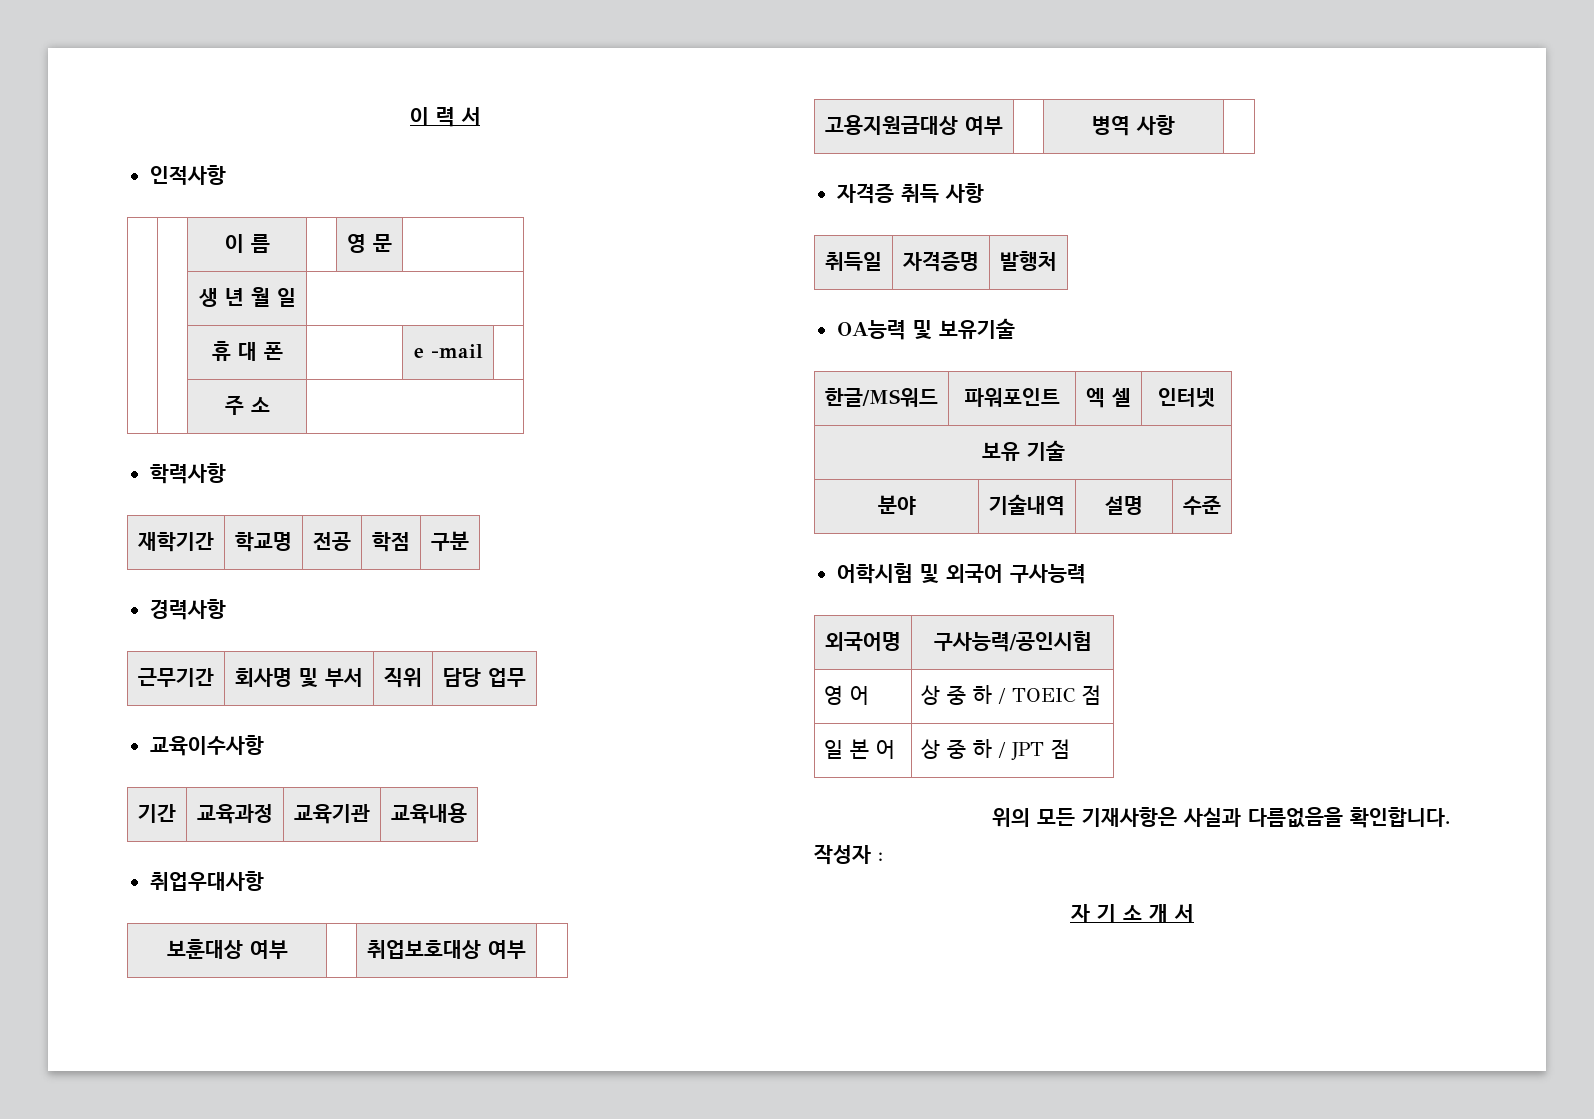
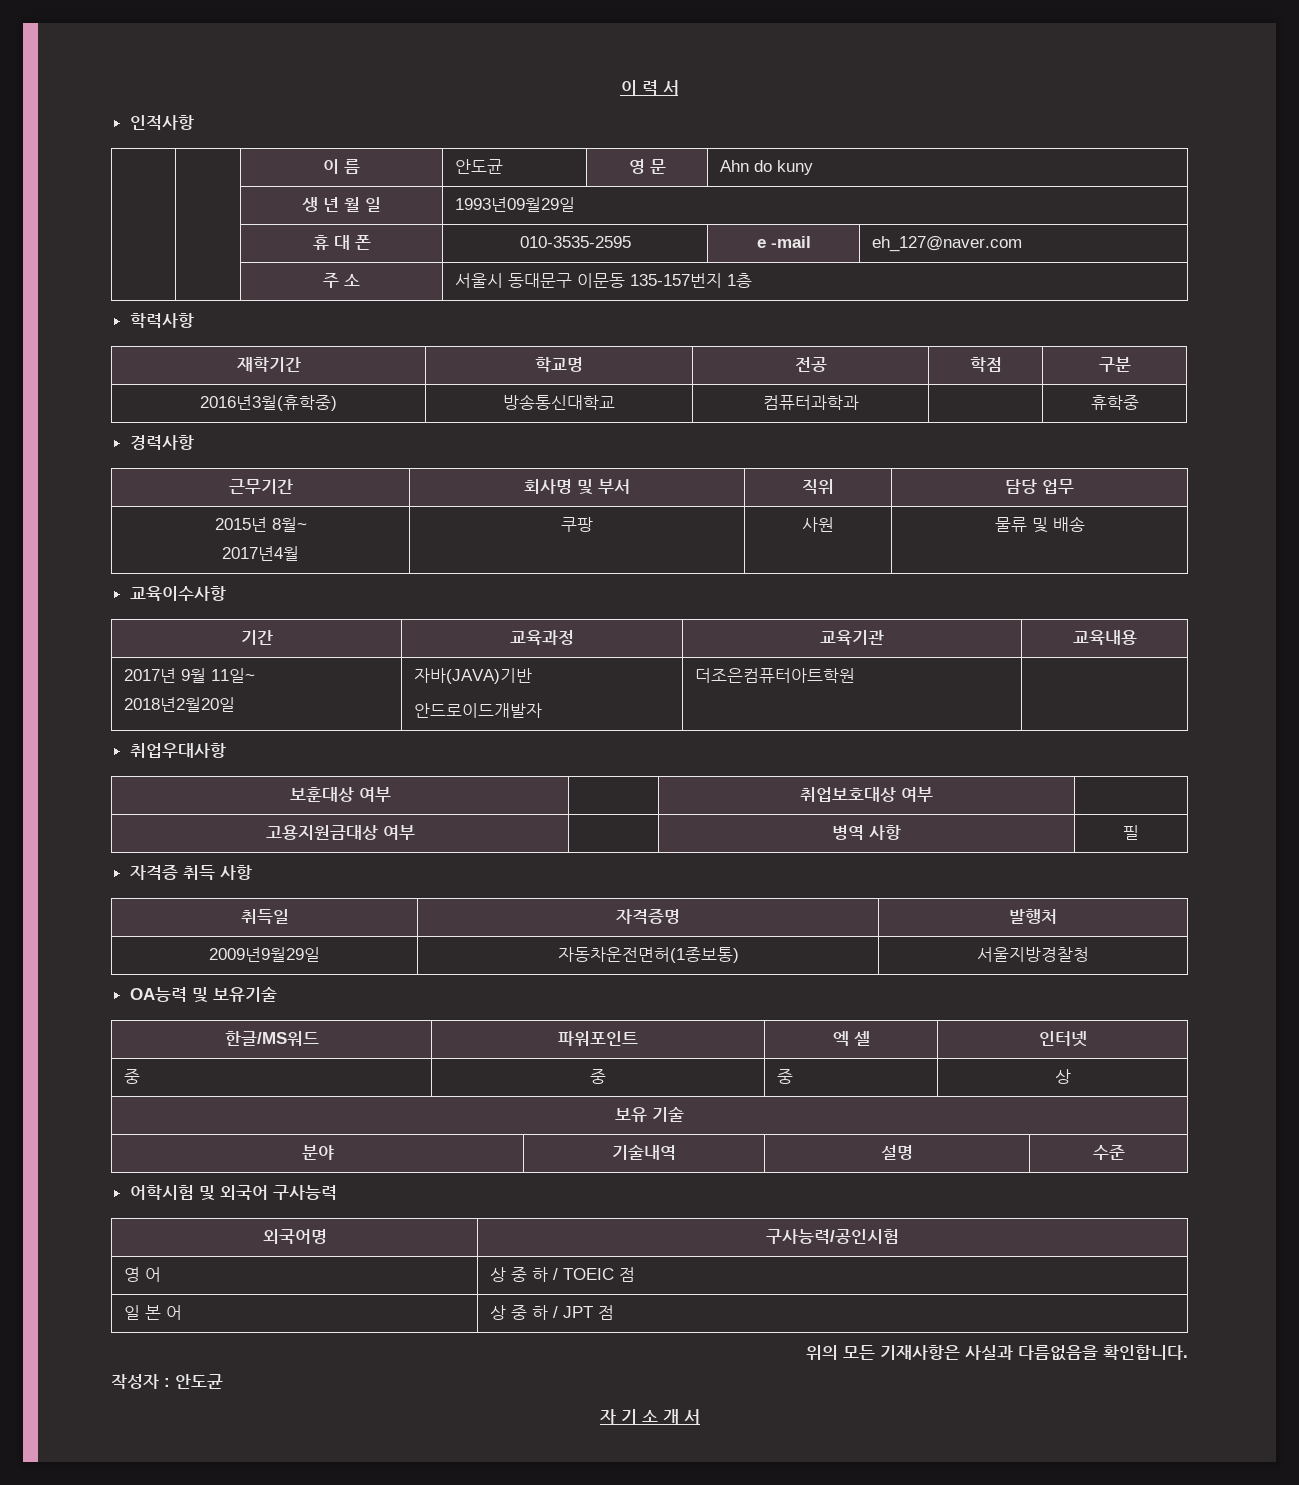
- | | 이 름 | | 영 문 |
+ | | 이 름 | 안도균 | 영 문 | Ahn do kuny
- | | 생 년 월 일 |
+ | | 생 년 월 일 | 1993년09월29일
- | | 휴 대 폰 | | e -mail |
+ | | 휴 대 폰 | 010-3535-2595 | e -mail | eh_127@naver.com
- | | 주 소 |
+ | | 주 소 | 서울시 동대문구 이문동 135-157번지 1층
+ 2016년3월(휴학중) | 방송통신대학교 | 컴퓨터과학과 | | 휴학중
+ 2015년 8월~
+ 2017년4월 | 쿠팡 | 사원 | 물류 및 배송
+ 2017년 9월 11일~
+ 2018년2월20일 | 자바(JAVA)기반
+ 안드로이드개발자 | 더조은컴퓨터아트학원 |
- 고용지원금대상 여부 | | 병역 사항 |
+ 고용지원금대상 여부 | | 병역 사항 | 필
+ 2009년9월29일 | 자동차운전면허(1종보통) | 서울지방경찰청
+ 중 | 중 | 중 | 상
- 작성자 :
+ 작성자 : 안도균

